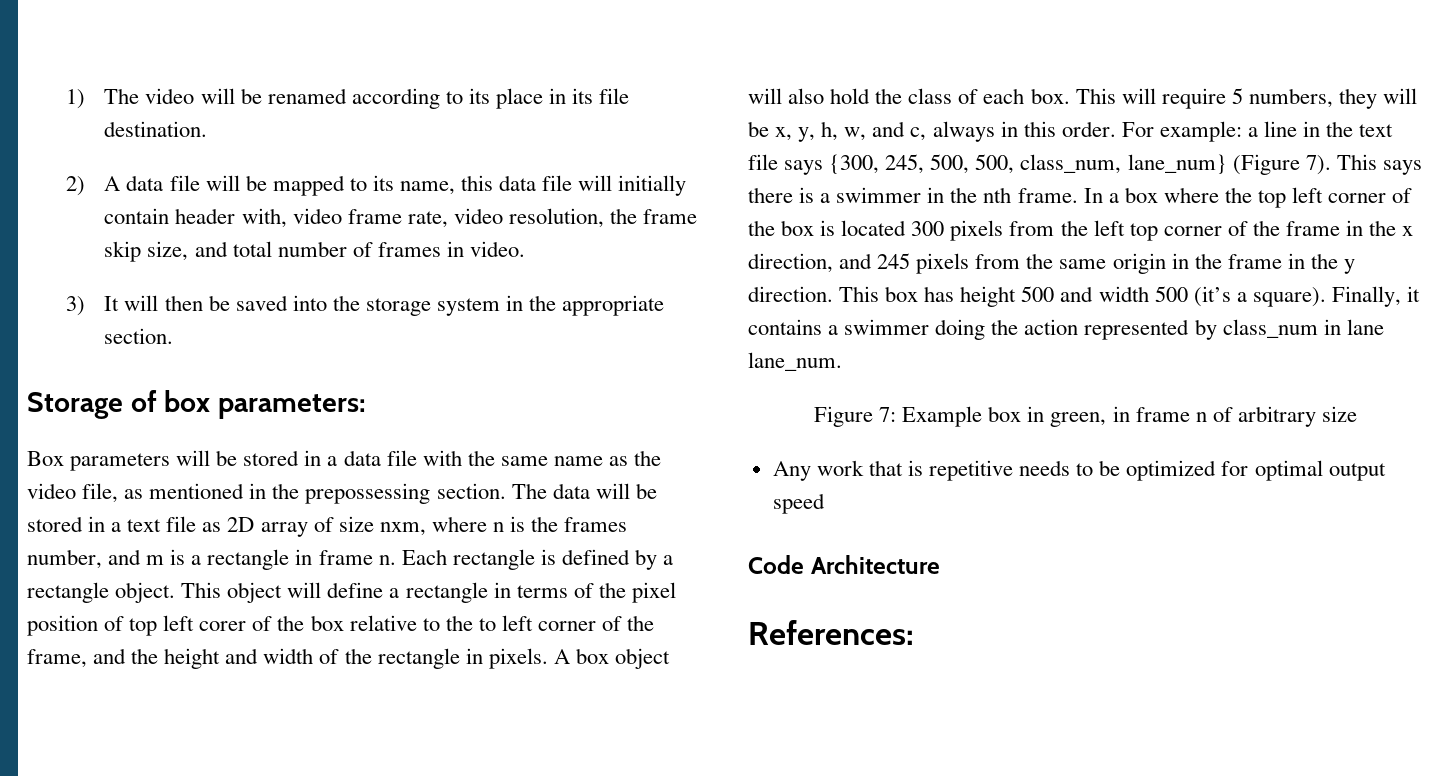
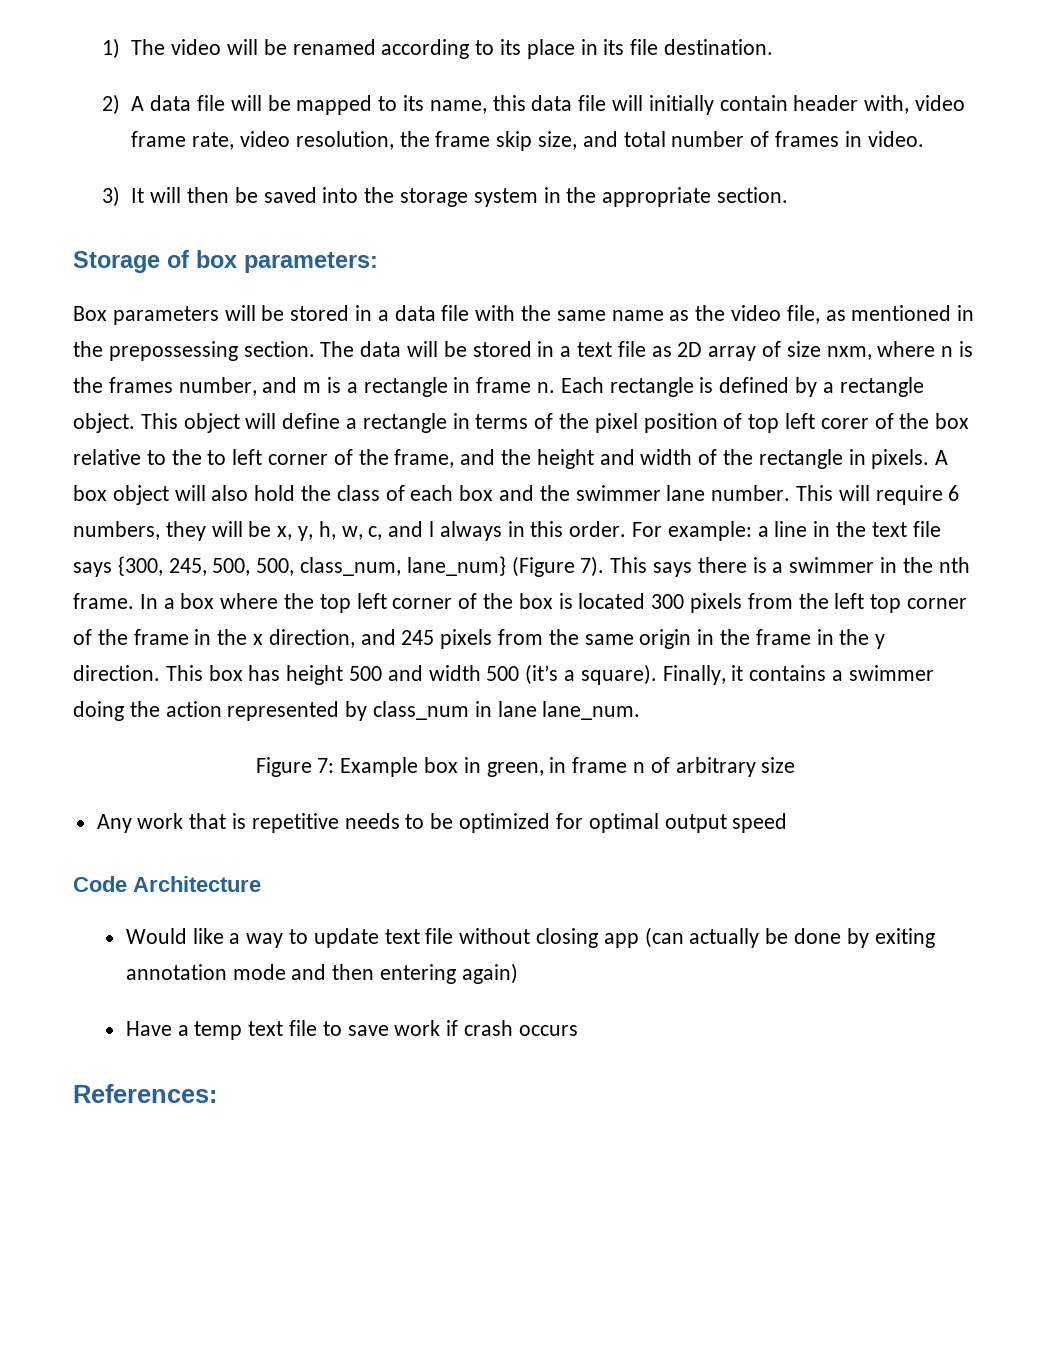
- A box object will also hold the class of each box.
+ A box object will also hold the class of each box and the swimmer lane number.
- This will require 5 numbers, they will be x, y, h, w, and c, always in this order.
+ This will require 6 numbers, they will be x, y, h, w, c, and l always in this order.
+ Would like a way to update text file without closing app (can actually be done by exiting annotation mode and then entering again)
+ Have a temp text file to save work if crash occurs

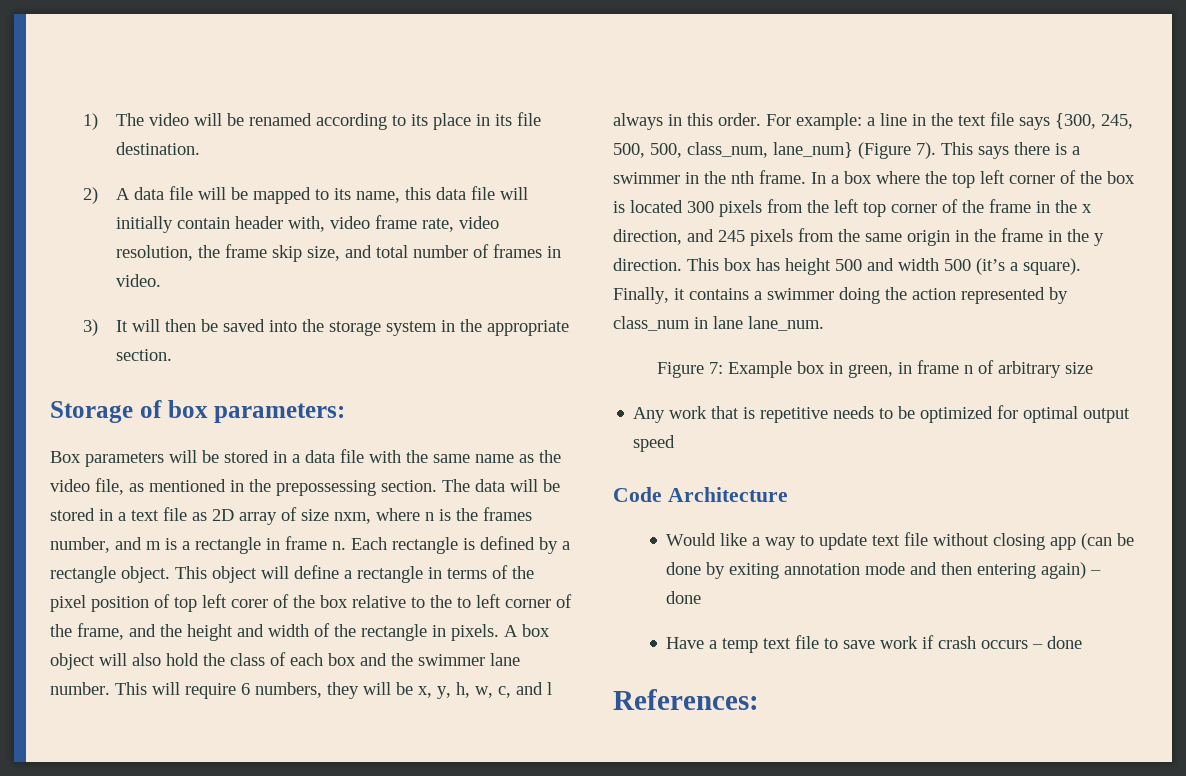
- Would like a way to update text file without closing app (can actually be done by exiting annotation mode and then entering again)
+ Would like a way to update text file without closing app (can be done by exiting annotation mode and then entering again) – done
- Have a temp text file to save work if crash occurs
+ Have a temp text file to save work if crash occurs – done

